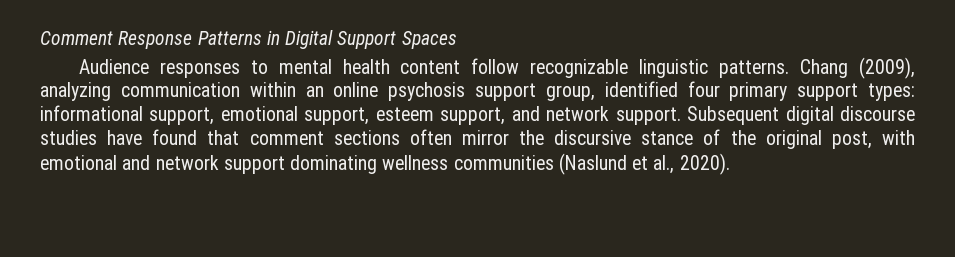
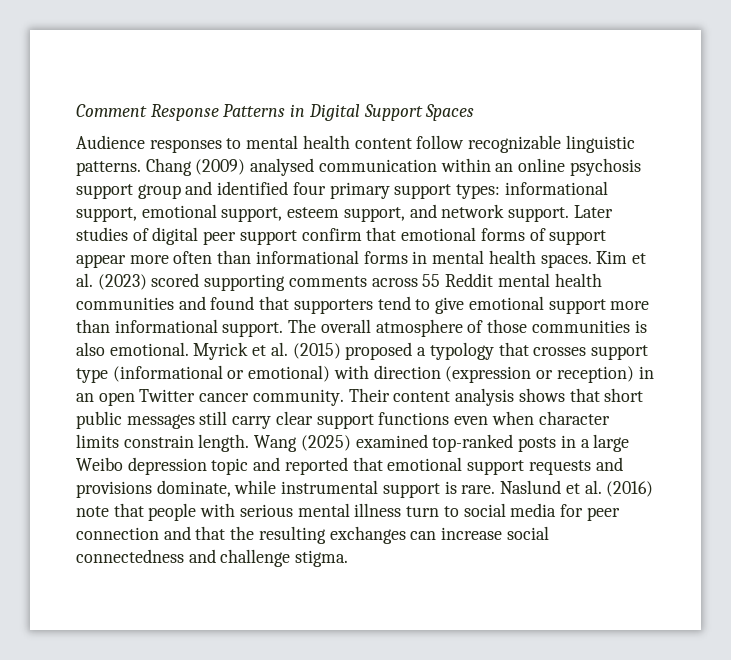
- Chang (2009), analyzing communication within an online psychosis support group, identified four primary support types: informational support, emotional support, esteem support, and network support.
+ Chang (2009) analysed communication within an online psychosis support group and identified four primary support types: informational support, emotional support, esteem support, and network support.
- Subsequent digital discourse studies have found that comment sections often mirror the discursive stance of the original post, with emotional and network support dominating wellness communities (Naslund et al., 2020).
+ Later studies of digital peer support confirm that emotional forms of support appear more often than informational forms in mental health spaces. Kim et al. (2023) scored supporting comments across 55 Reddit mental health communities and found that supporters tend to give emotional support more than informational support. The overall atmosphere of those communities is also emotional. Myrick et al. (2015) proposed a typology that crosses support type (informational or emotional) with direction (expression or reception) in an open Twitter cancer community. Their content analysis shows that short public messages still carry clear support functions even when character limits constrain length. Wang (2025) examined top-ranked posts in a large Weibo depression topic and reported that emotional support requests and provisions dominate, while instrumental support is rare. Naslund et al. (2016) note that people with serious mental illness turn to social media for peer connection and that the resulting exchanges can increase social connectedness and challenge stigma.

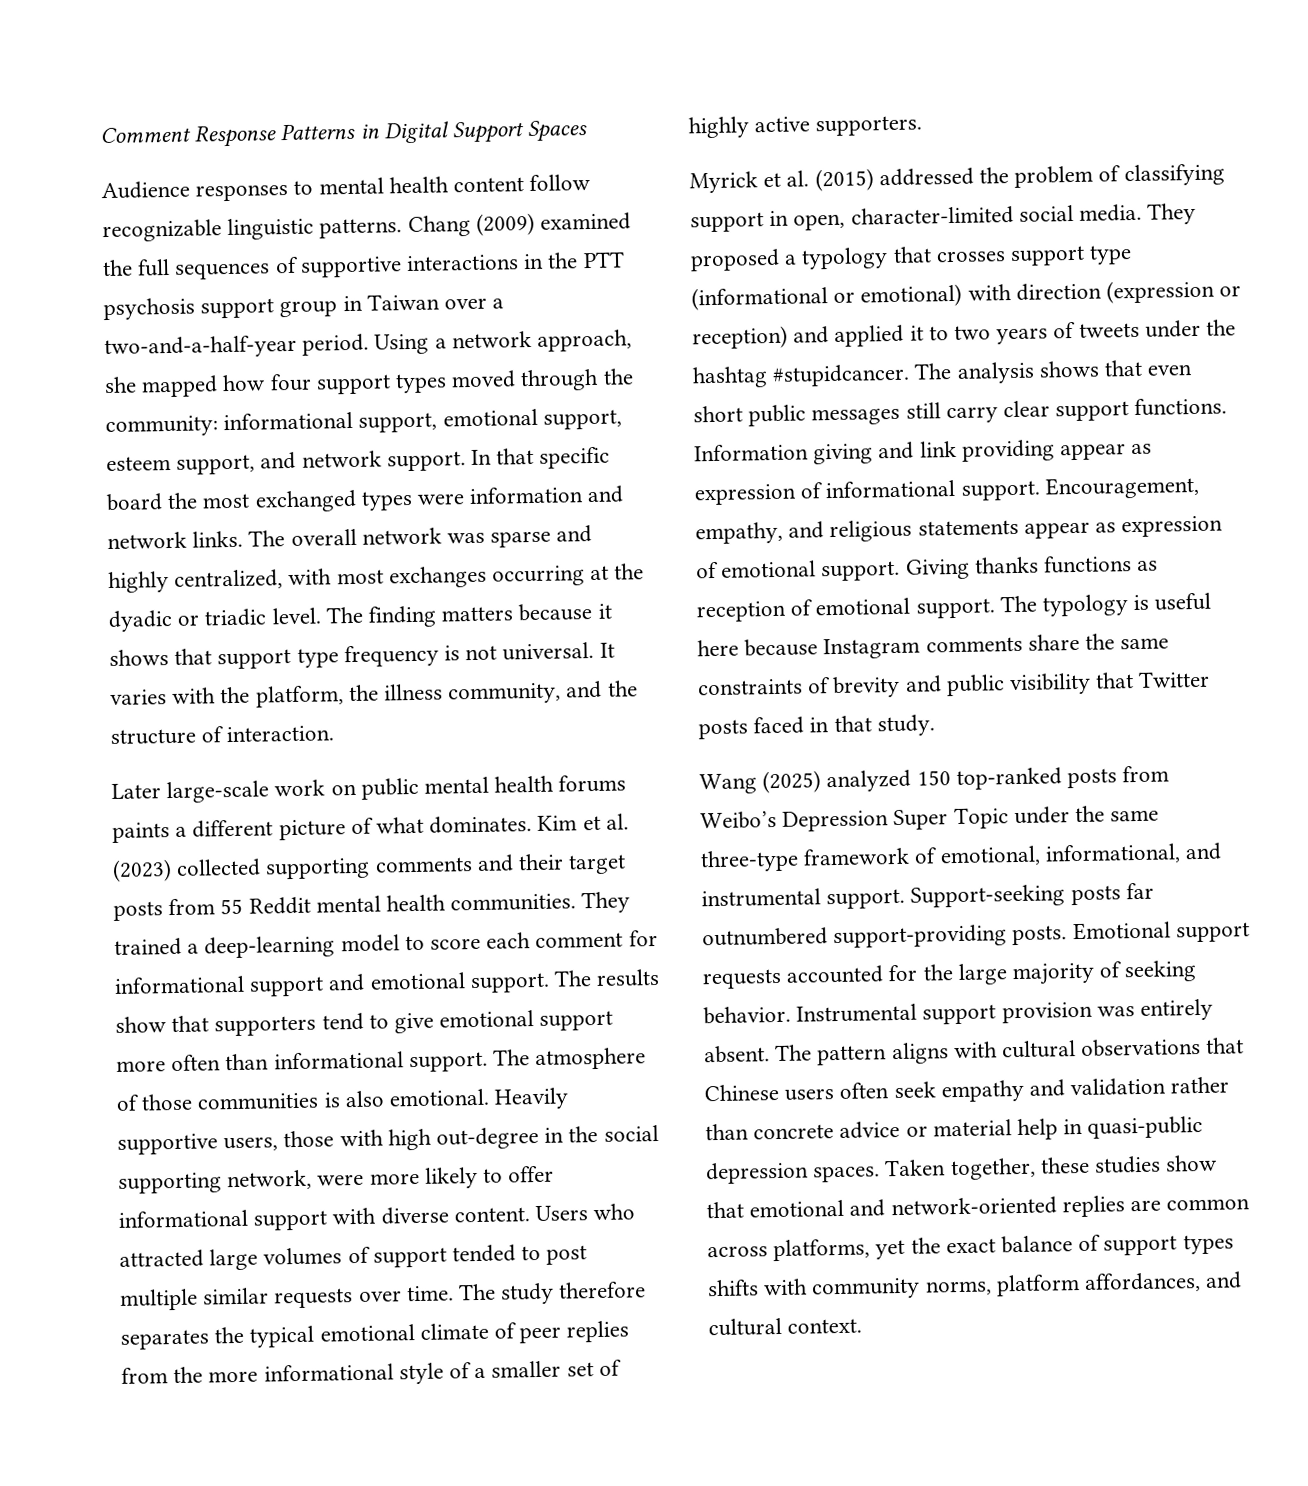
- Chang (2009) analysed communication within an online psychosis support group and identified four primary support types: informational support, emotional support, esteem support, and network support.
+ Chang (2009) examined the full sequences of supportive interactions in the PTT psychosis support group in Taiwan over a two-and-a-half-year period. Using a network approach, she mapped how four support types moved through the community: informational support, emotional support, esteem support, and network support.
- Later studies of digital peer support confirm that emotional forms of support appear more often than informational forms in mental health spaces.
+ In that specific board the most exchanged types were information and network links. The overall network was sparse and highly centralized, with most exchanges occurring at the dyadic or triadic level. The finding matters because it shows that support type frequency is not universal. It varies with the platform, the illness community, and the structure of interaction.
+ Later large-scale work on public mental health forums paints a different picture of what dominates.
- Kim et al. (2023) scored supporting comments across 55 Reddit mental health communities and found that supporters tend to give emotional support more than informational support.
+ Kim et al. (2023) collected supporting comments and their target posts from 55 Reddit mental health communities. They trained a deep-learning model to score each comment for informational support and emotional support. The results show that supporters tend to give emotional support more often than informational support.
- The overall atmosphere of those communities is also emotional.
+ The atmosphere of those communities is also emotional.
- Myrick et al. (2015) proposed a typology that crosses support type (informational or emotional) with direction (expression or reception) in an open Twitter cancer community. Their content analysis shows that short public messages still carry clear support functions even when character limits constrain length. Wang (2025) examined top-ranked posts in a large Weibo depression topic and reported that emotional support requests and provisions dominate, while instrumental support is rare. Naslund et al. (2016) note that people with serious mental illness turn to social media for peer connection and that the resulting exchanges can increase social connectedness and challenge stigma.
+ Heavily supportive users, those with high out-degree in the social supporting network, were more likely to offer informational support with diverse content. Users who attracted large volumes of support tended to post multiple similar requests over time. The study therefore separates the typical emotional climate of peer replies from the more informational style of a smaller set of highly active supporters.
+ Myrick et al. (2015) addressed the problem of classifying support in open, character-limited social media. They proposed a typology that crosses support type (informational or emotional) with direction (expression or reception) and applied it to two years of tweets under the hashtag #stupidcancer. The analysis shows that even short public messages still carry clear support functions. Information giving and link providing appear as expression of informational support. Encouragement, empathy, and religious statements appear as expression of emotional support. Giving thanks functions as reception of emotional support. The typology is useful here because Instagram comments share the same constraints of brevity and public visibility that Twitter posts faced in that study.
+ Wang (2025) analyzed 150 top-ranked posts from Weibo’s Depression Super Topic under the same three-type framework of emotional, informational, and instrumental support. Support-seeking posts far outnumbered support-providing posts. Emotional support requests accounted for the large majority of seeking behavior. Instrumental support provision was entirely absent. The pattern aligns with cultural observations that Chinese users often seek empathy and validation rather than concrete advice or material help in quasi-public depression spaces. Taken together, these studies show that emotional and network-oriented replies are common across platforms, yet the exact balance of support types shifts with community norms, platform affordances, and cultural context.

